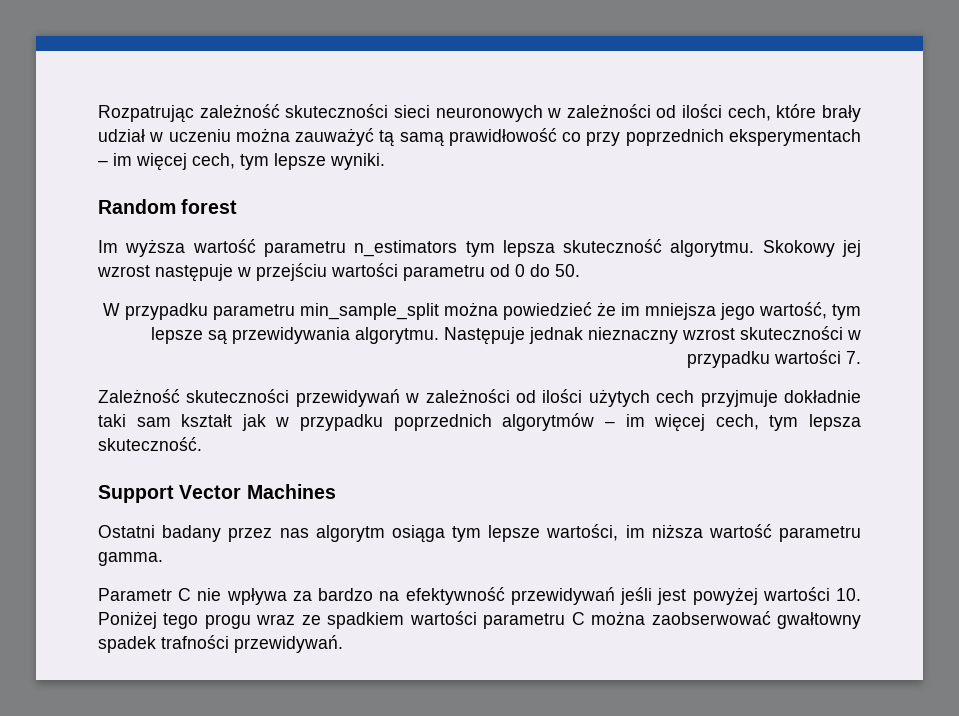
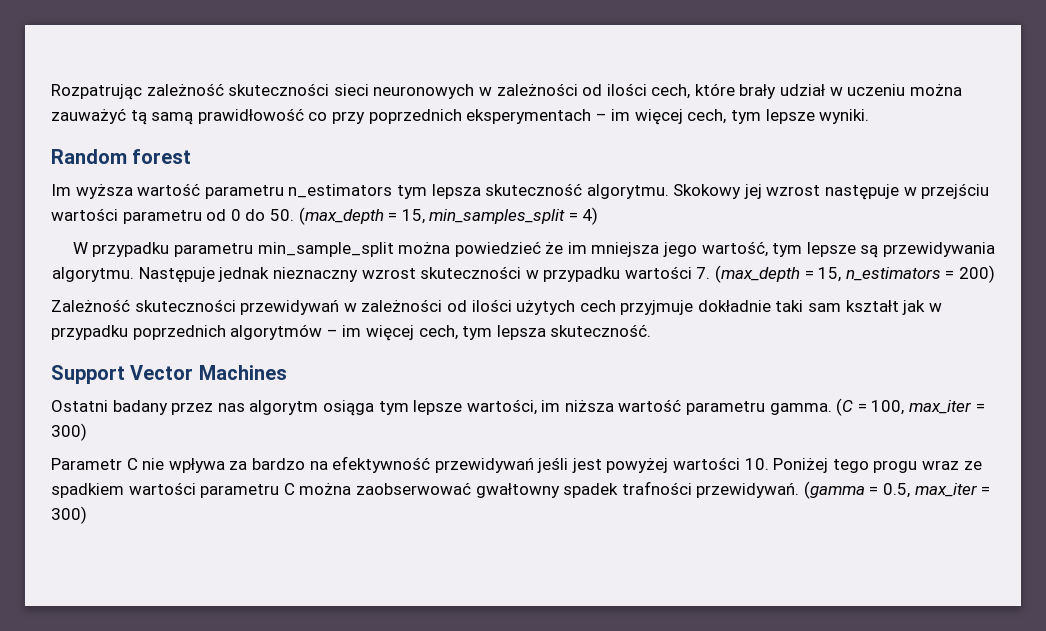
- Skokowy jej wzrost następuje w przejściu wartości parametru od 0 do 50.
+ Skokowy jej wzrost następuje w przejściu wartości parametru od 0 do 50. (max_depth = 15, min_samples_split = 4)
- Następuje jednak nieznaczny wzrost skuteczności w przypadku wartości 7.
+ Następuje jednak nieznaczny wzrost skuteczności w przypadku wartości 7. (max_depth = 15, n_estimators = 200)
+ (C = 100, max_iter = 300)
+ (gamma = 0.5, max_iter = 300)

